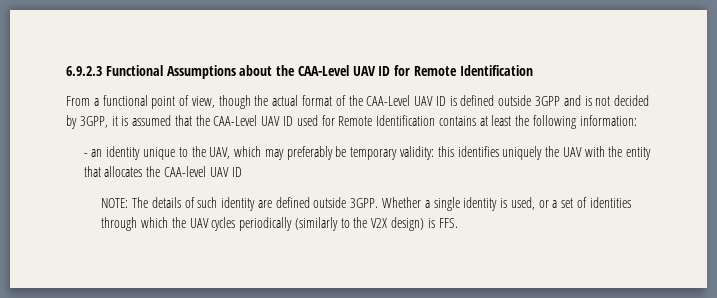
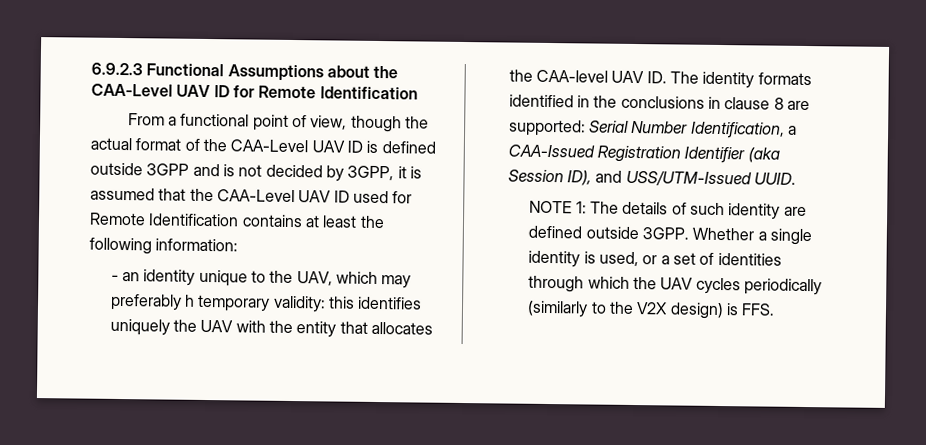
- - an identity unique to the UAV, which may preferably be temporary validity: this identifies uniquely the UAV with the entity that allocates the CAA-level UAV ID
- NOTE: The details of such identity are defined outside 3GPP.
+ - an identity unique to the UAV, which may preferably h temporary validity: this identifies uniquely the UAV with the entity that allocates the CAA-level UAV ID. The identity formats identified in the conclusions in clause 8 are supported: Serial Number Identification, a CAA-Issued Registration Identifier (aka Session ID), and USS/UTM-Issued UUID.
+ NOTE 1: The details of such identity are defined outside 3GPP.

